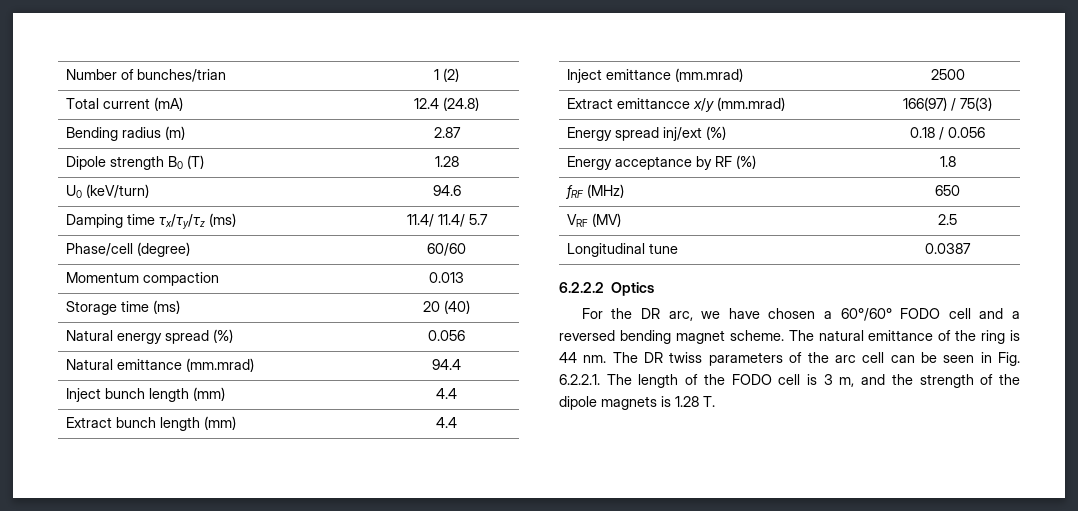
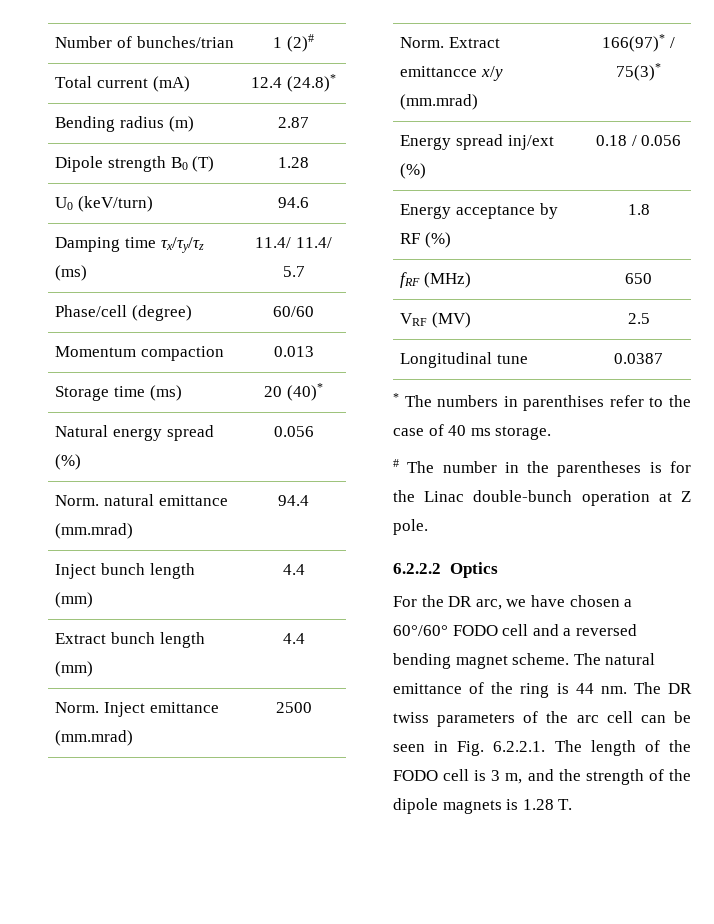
- Number of bunches/trian | 1 (2)
+ Number of bunches/trian | 1 (2)#
- Total current (mA) | 12.4 (24.8)
+ Total current (mA) | 12.4 (24.8)*
- Storage time (ms) | 20 (40)
+ Storage time (ms) | 20 (40)*
- Natural emittance (mm.mrad) | 94.4
+ Norm. natural emittance (mm.mrad) | 94.4
- Inject emittance (mm.mrad) | 2500
+ Norm. Inject emittance (mm.mrad) | 2500
- Extract emittancce x/y (mm.mrad) | 166(97) / 75(3)
+ Norm. Extract emittancce x/y (mm.mrad) | 166(97)* / 75(3)*
+ * The numbers in parenthises refer to the case of 40 ms storage.
+ # The number in the parentheses is for the Linac double-bunch operation at Z pole.

